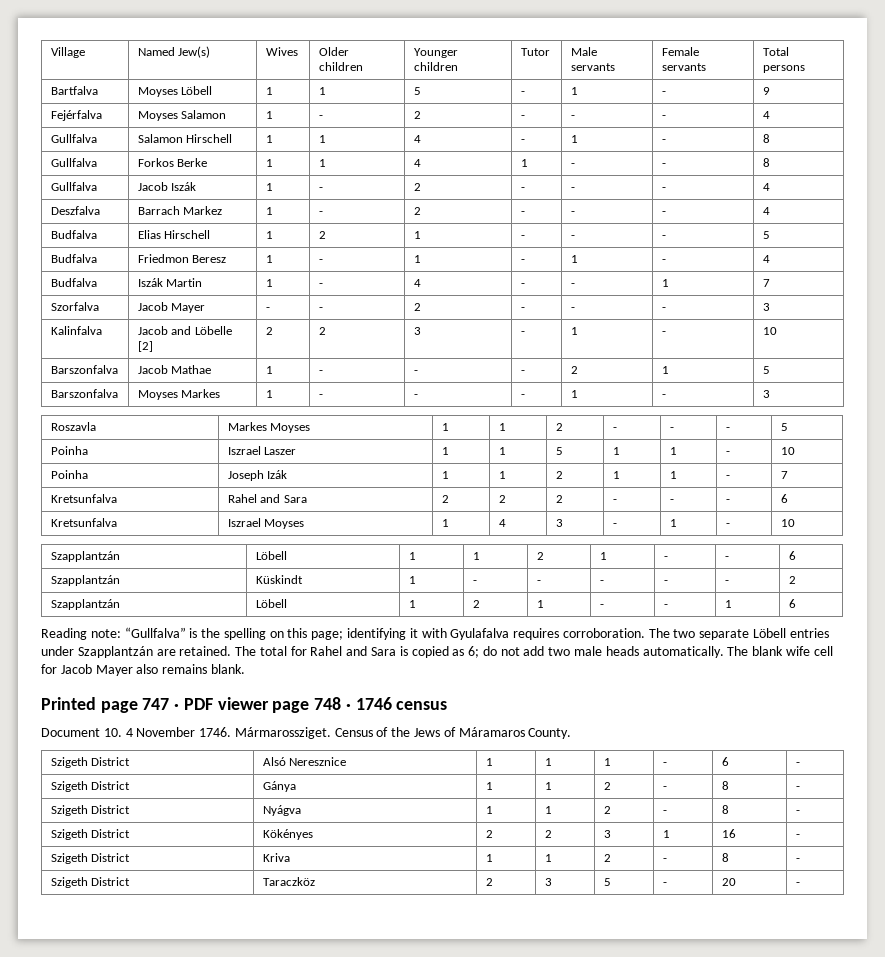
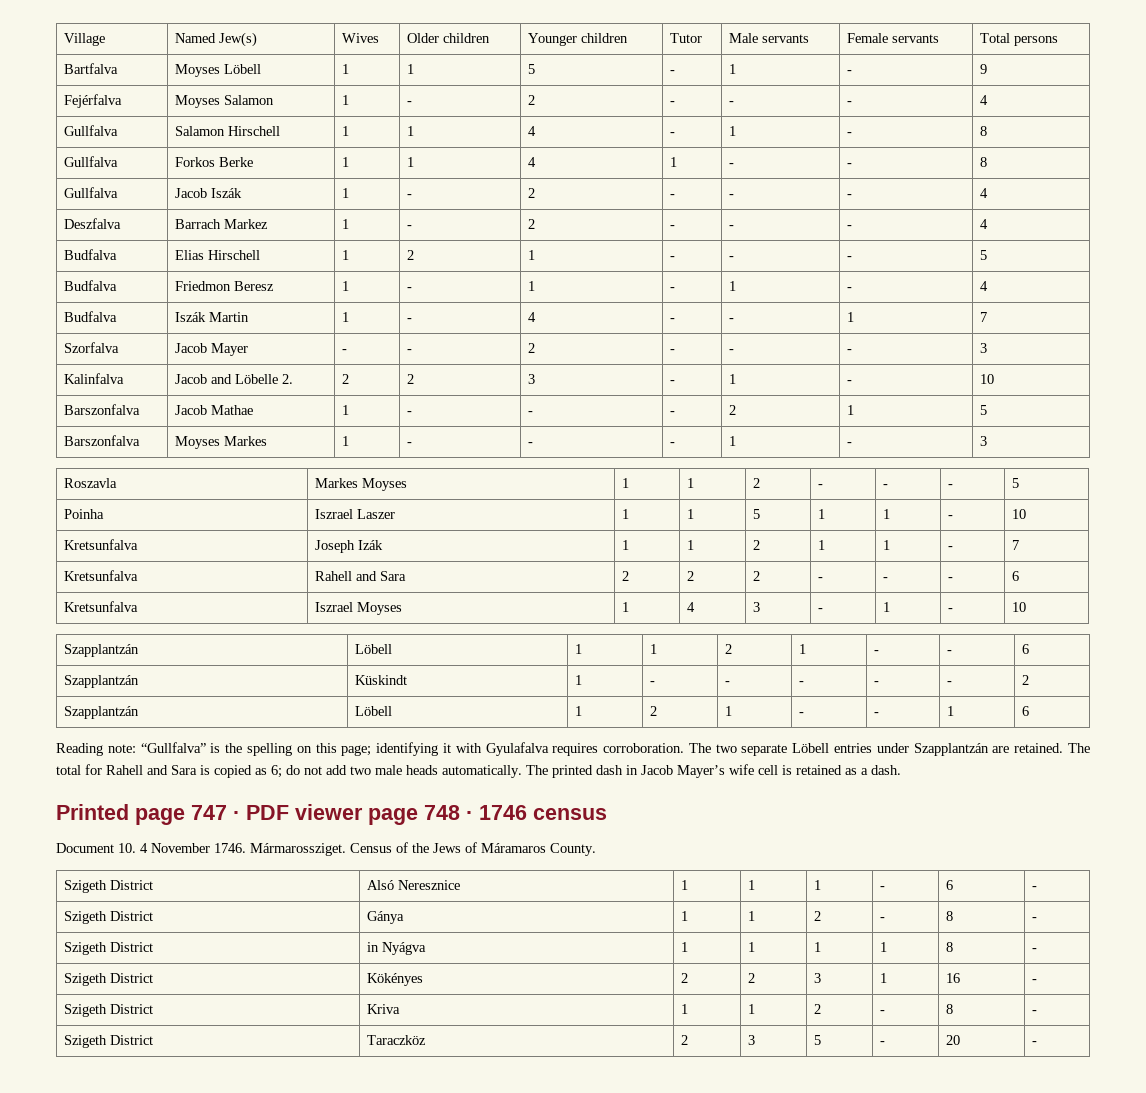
- Kalinfalva | Jacob and Löbelle [2] | 2 | 2 | 3 | - | 1 | - | 10
+ Kalinfalva | Jacob and Löbelle 2. | 2 | 2 | 3 | - | 1 | - | 10
- Poinha | Joseph Izák | 1 | 1 | 2 | 1 | 1 | - | 7
+ Kretsunfalva | Joseph Izák | 1 | 1 | 2 | 1 | 1 | - | 7
- Kretsunfalva | Rahel and Sara | 2 | 2 | 2 | - | - | - | 6
+ Kretsunfalva | Rahell and Sara | 2 | 2 | 2 | - | - | - | 6
- The total for Rahel and Sara is copied as 6; do not add two male heads automatically.
+ The total for Rahell and Sara is copied as 6; do not add two male heads automatically.
- The blank wife cell for Jacob Mayer also remains blank.
+ The printed dash in Jacob Mayer’s wife cell is retained as a dash.
- Szigeth District | Nyágva | 1 | 1 | 2 | - | 8 | -
+ Szigeth District | in Nyágva | 1 | 1 | 1 | 1 | 8 | -

